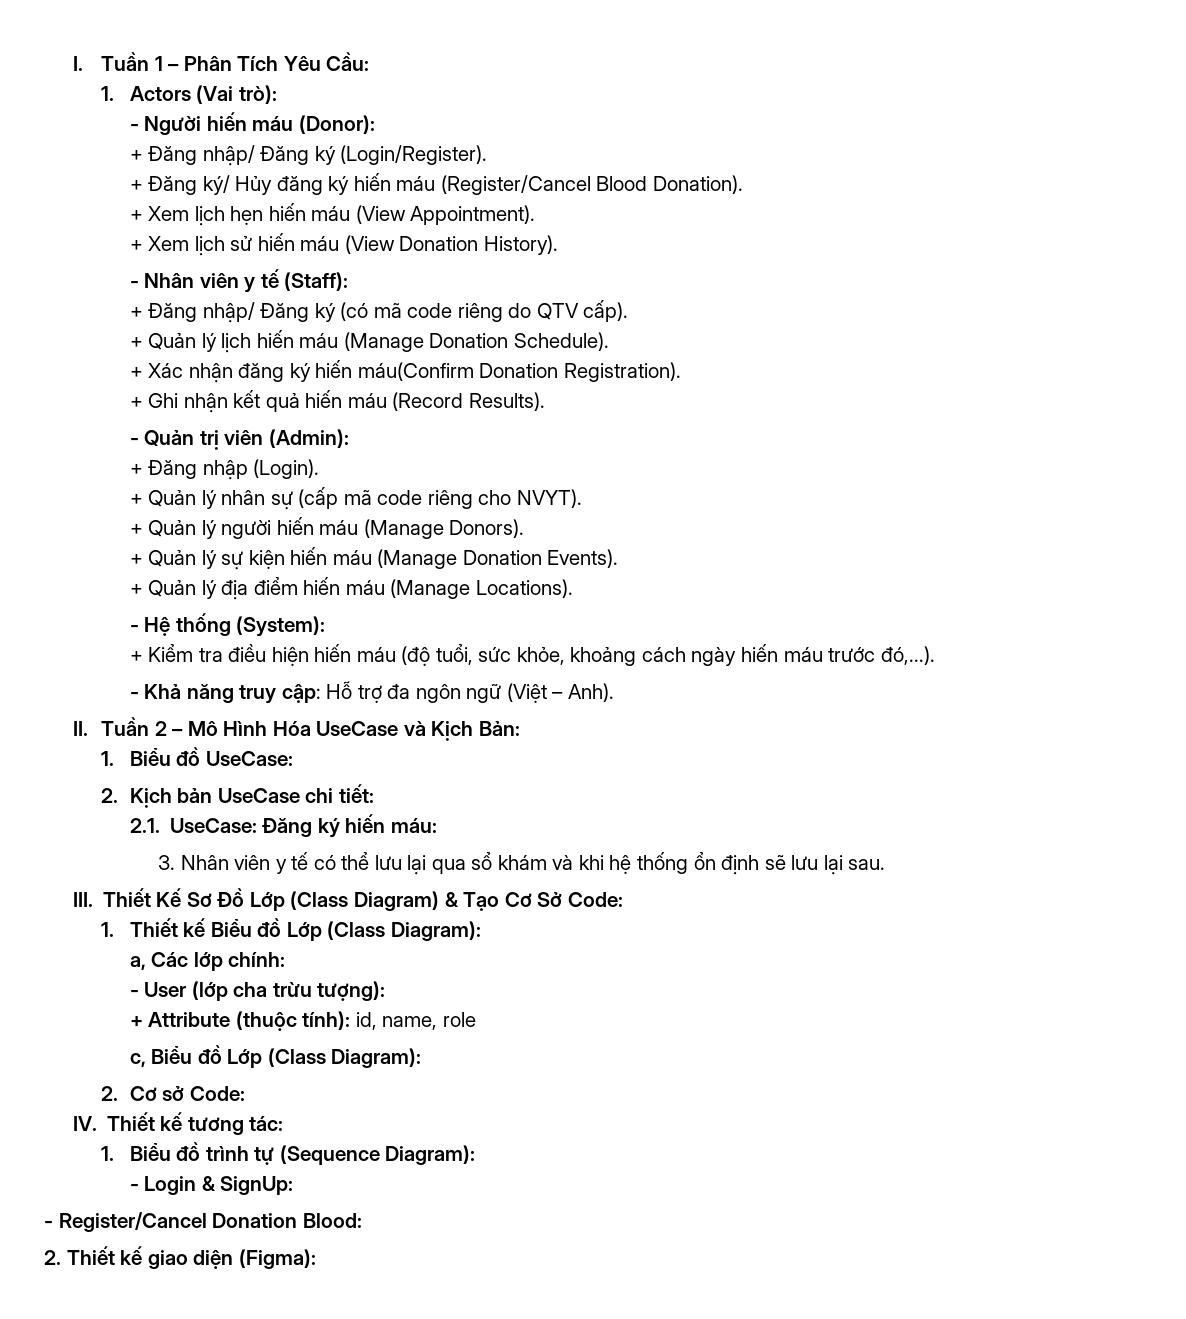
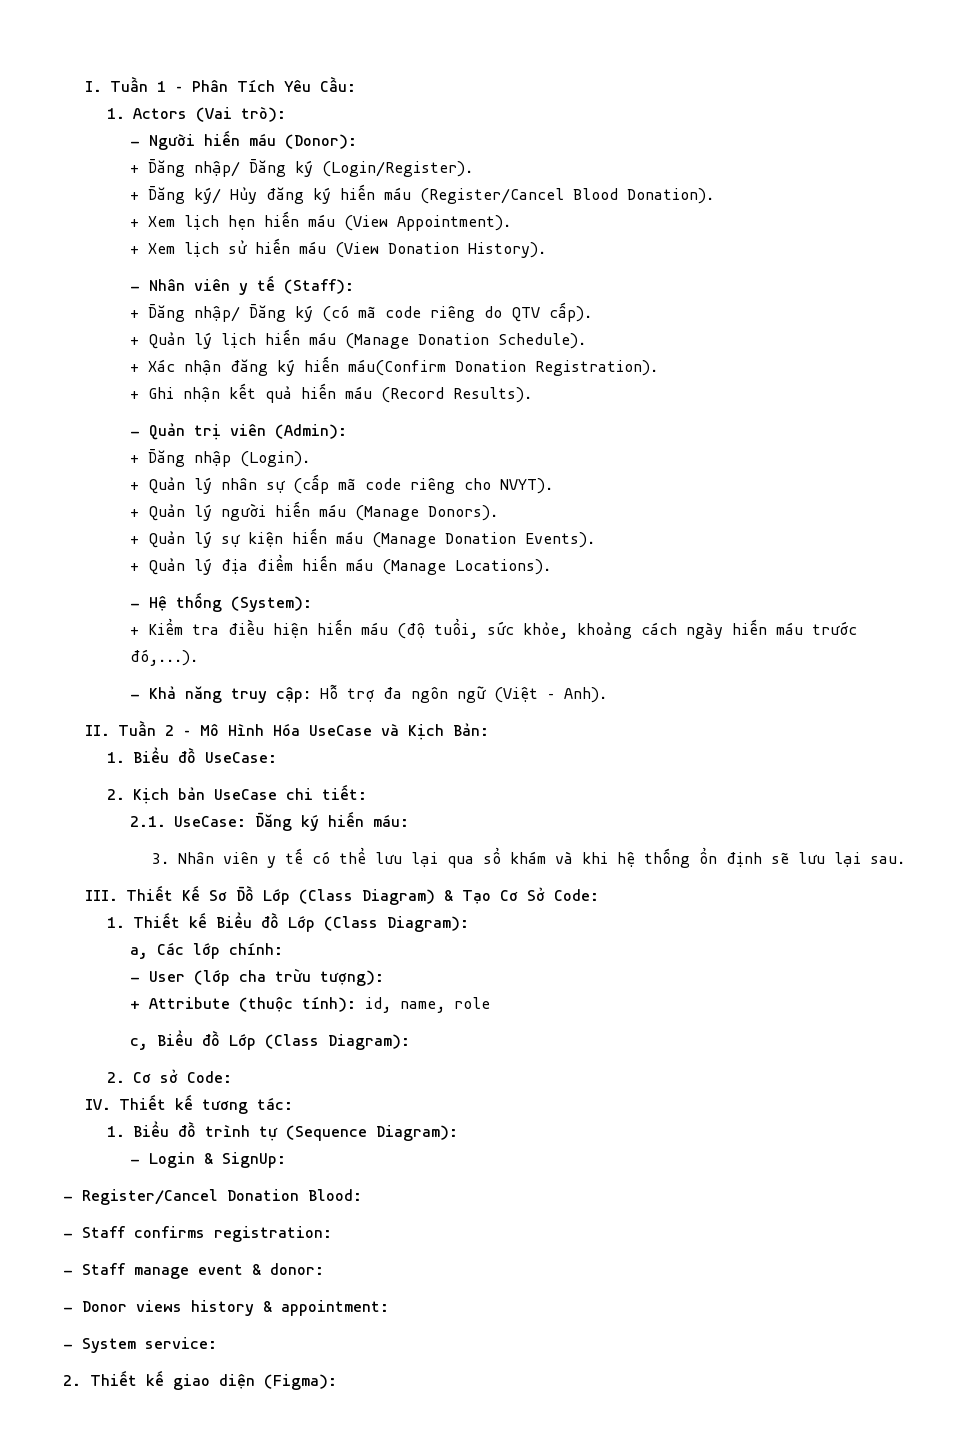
+ - Staff confirms registration:
+ - Staff manage event & donor:
+ - Donor views history & appointment:
+ - System service:

